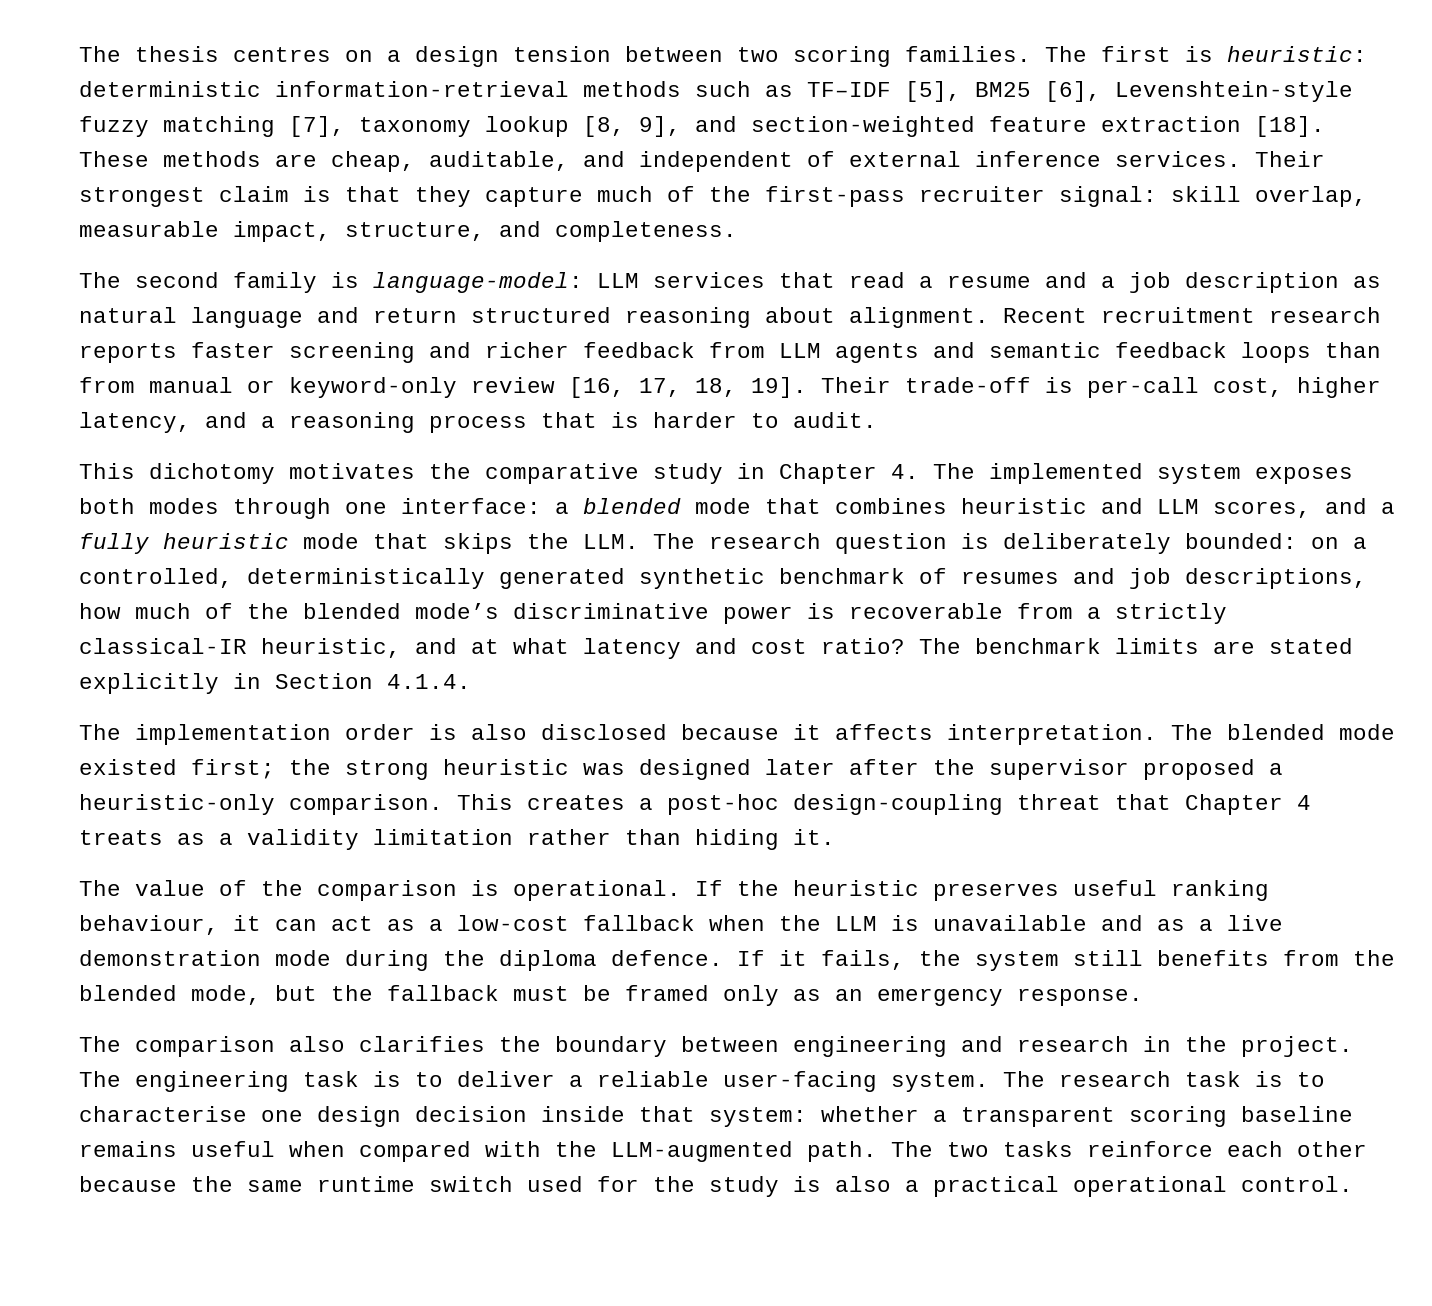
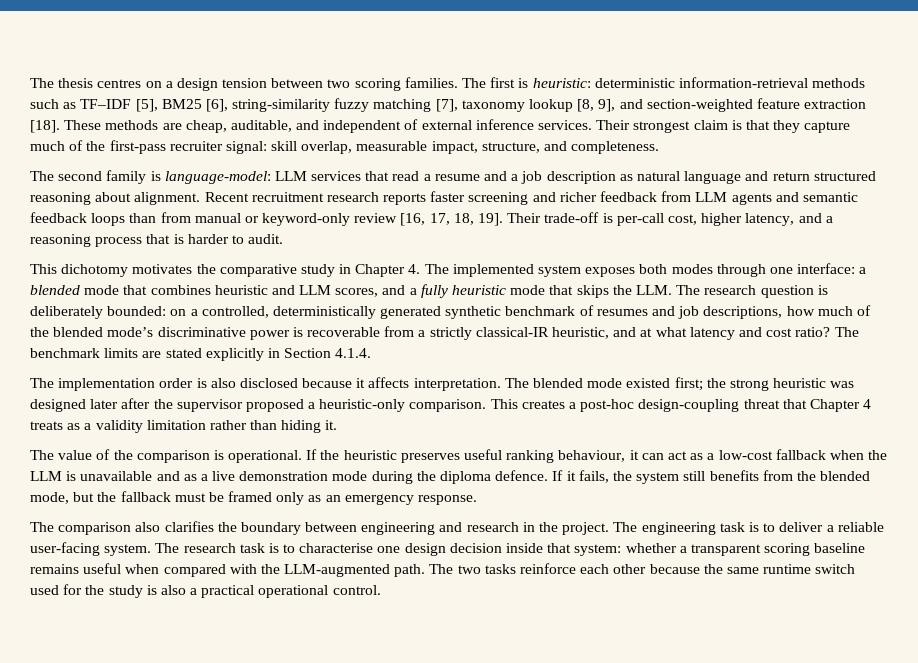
- The first is heuristic: deterministic information-retrieval methods such as TF–IDF [5], BM25 [6], Levenshtein-style fuzzy matching [7], taxonomy lookup [8, 9], and section-weighted feature extraction [18].
+ The first is heuristic: deterministic information-retrieval methods such as TF–IDF [5], BM25 [6], string-similarity fuzzy matching [7], taxonomy lookup [8, 9], and section-weighted feature extraction [18].

